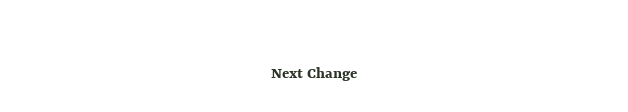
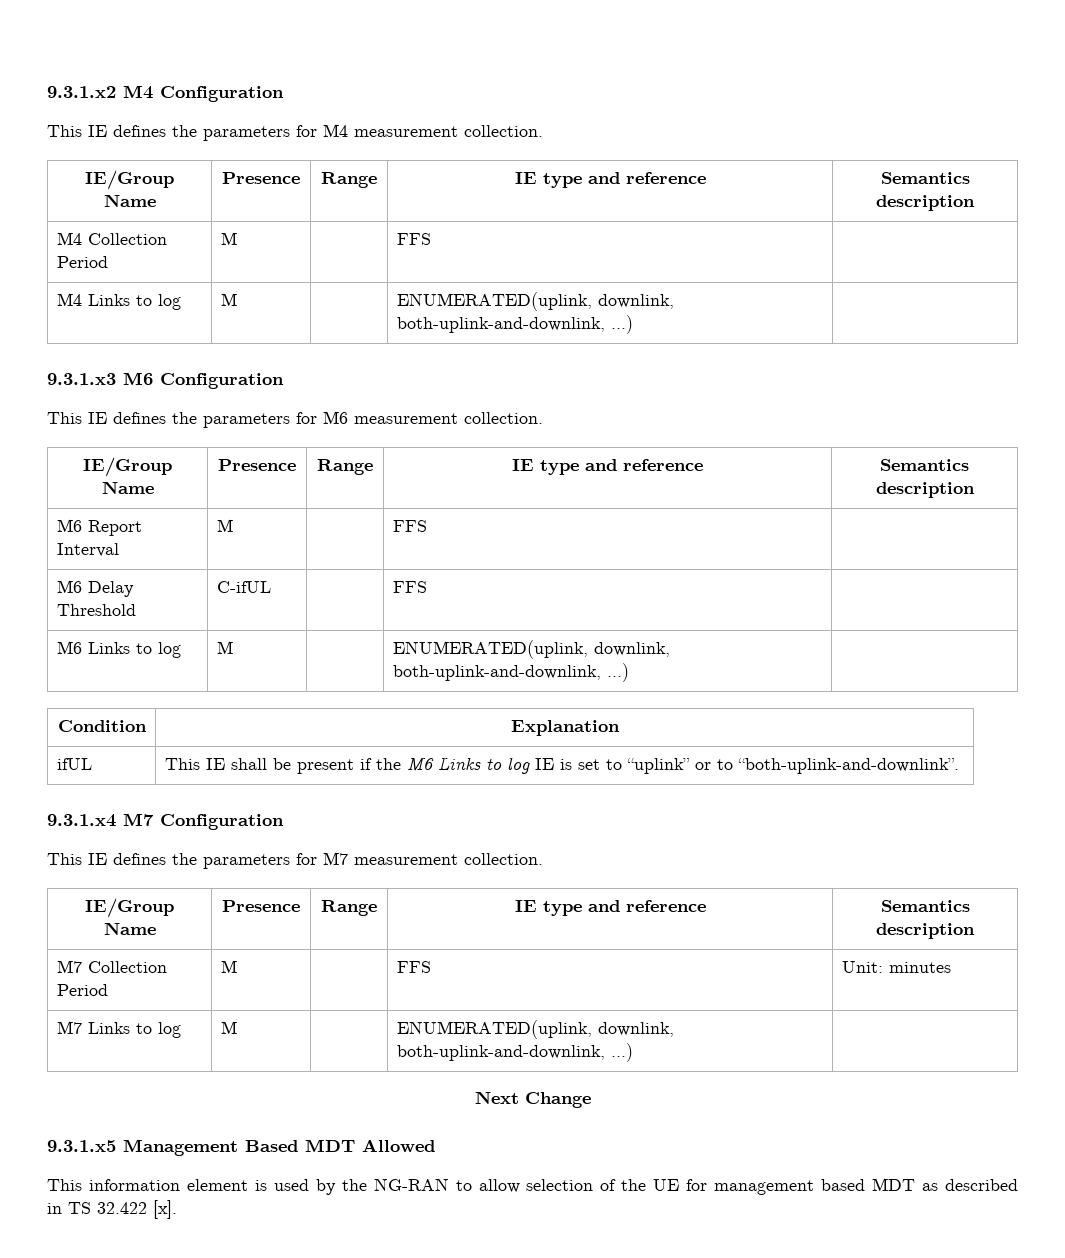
+ 9.3.1.x2 M4 Configuration
+ This IE defines the parameters for M4 measurement collection.
+ IE/Group Name | Presence | Range | IE type and reference | Semantics description
+ M4 Collection Period | M | | FFS |
+ M4 Links to log | M | | ENUMERATED(uplink, downlink, both-uplink-and-downlink, …) |
+ 9.3.1.x3 M6 Configuration
+ This IE defines the parameters for M6 measurement collection.
+ IE/Group Name | Presence | Range | IE type and reference | Semantics description
+ M6 Report Interval | M | | FFS |
+ M6 Delay Threshold | C-ifUL | | FFS |
+ M6 Links to log | M | | ENUMERATED(uplink, downlink, both-uplink-and-downlink, …) |
+ Condition | Explanation
+ ifUL | This IE shall be present if the M6 Links to log IE is set to “uplink” or to “both-uplink-and-downlink”.
+ 9.3.1.x4 M7 Configuration
+ This IE defines the parameters for M7 measurement collection.
+ IE/Group Name | Presence | Range | IE type and reference | Semantics description
+ M7 Collection Period | M | | FFS | Unit: minutes
+ M7 Links to log | M | | ENUMERATED(uplink, downlink, both-uplink-and-downlink, …) |
  Next Change
+ 9.3.1.x5 Management Based MDT Allowed
+ This information element is used by the NG-RAN to allow selection of the UE for management based MDT as described in TS 32.422 [x].

